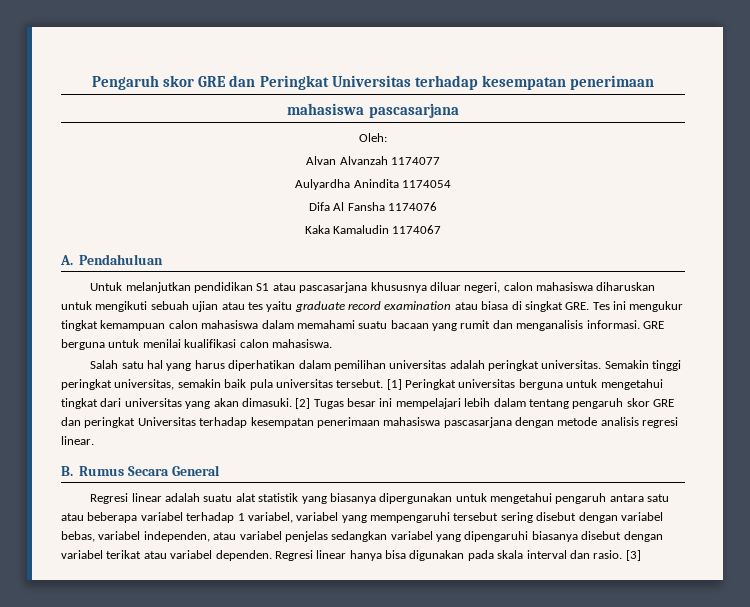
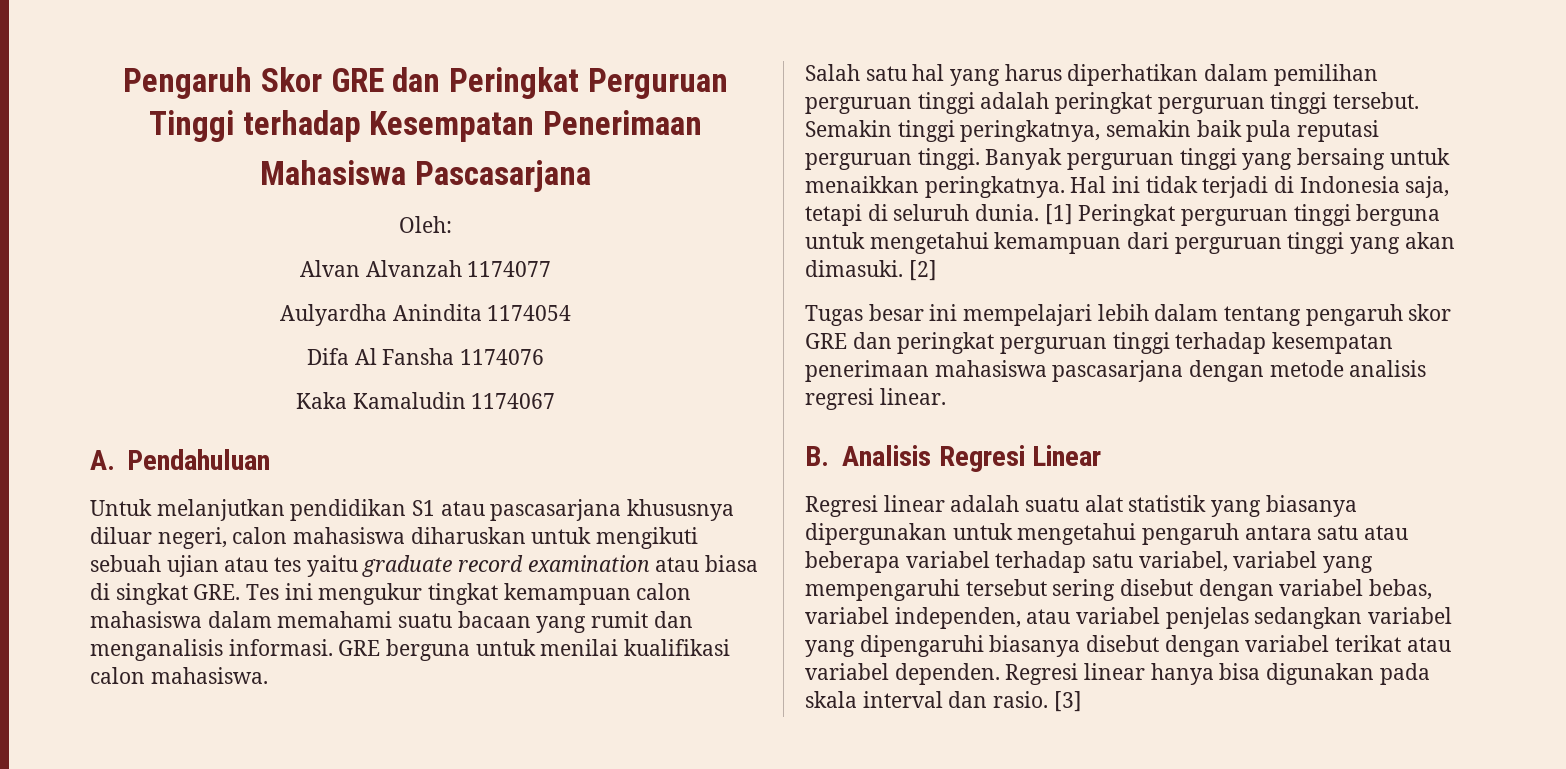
- Pengaruh skor GRE dan Peringkat Universitas terhadap kesempatan penerimaan
- mahasiswa pascasarjana
+ Pengaruh Skor GRE dan Peringkat Perguruan Tinggi terhadap Kesempatan Penerimaan
+ Mahasiswa Pascasarjana
- Salah satu hal yang harus diperhatikan dalam pemilihan universitas adalah peringkat universitas. Semakin tinggi peringkat universitas, semakin baik pula universitas tersebut. [1] Peringkat universitas berguna untuk mengetahui tingkat dari universitas yang akan dimasuki.
+ Salah satu hal yang harus diperhatikan dalam pemilihan perguruan tinggi adalah peringkat perguruan tinggi tersebut. Semakin tinggi peringkatnya, semakin baik pula reputasi perguruan tinggi. Banyak perguruan tinggi yang bersaing untuk menaikkan peringkatnya. Hal ini tidak terjadi di Indonesia saja, tetapi di seluruh dunia. [1] Peringkat perguruan tinggi berguna untuk mengetahui kemampuan dari perguruan tinggi yang akan dimasuki.
- [2] Tugas besar ini mempelajari lebih dalam tentang pengaruh skor GRE dan peringkat Universitas terhadap kesempatan penerimaan mahasiswa pascasarjana dengan metode analisis regresi linear.
+ [2]
+ Tugas besar ini mempelajari lebih dalam tentang pengaruh skor GRE dan peringkat perguruan tinggi terhadap kesempatan penerimaan mahasiswa pascasarjana dengan metode analisis regresi linear.
- B. Rumus Secara General
+ B. Analisis Regresi Linear
- Regresi linear adalah suatu alat statistik yang biasanya dipergunakan untuk mengetahui pengaruh antara satu atau beberapa variabel terhadap 1 variabel, variabel yang mempengaruhi tersebut sering disebut dengan variabel bebas, variabel independen, atau variabel penjelas sedangkan variabel yang dipengaruhi biasanya disebut dengan variabel terikat atau variabel dependen.
+ Regresi linear adalah suatu alat statistik yang biasanya dipergunakan untuk mengetahui pengaruh antara satu atau beberapa variabel terhadap satu variabel, variabel yang mempengaruhi tersebut sering disebut dengan variabel bebas, variabel independen, atau variabel penjelas sedangkan variabel yang dipengaruhi biasanya disebut dengan variabel terikat atau variabel dependen.

